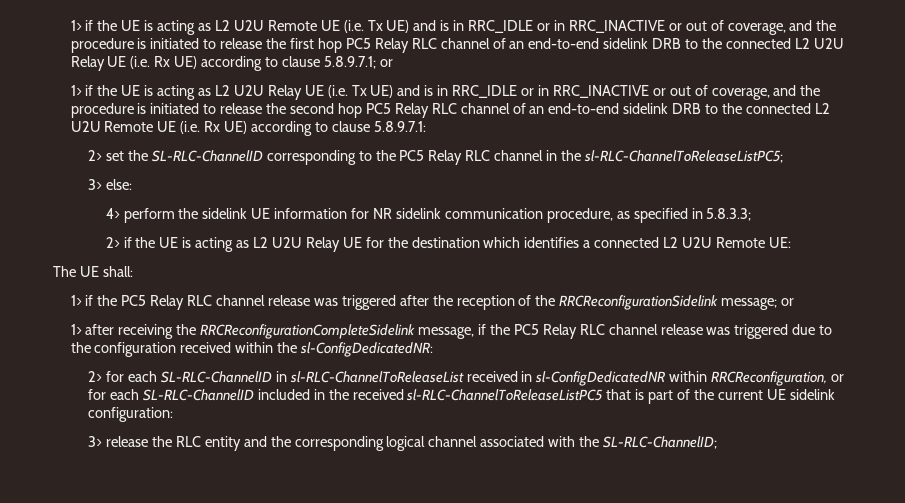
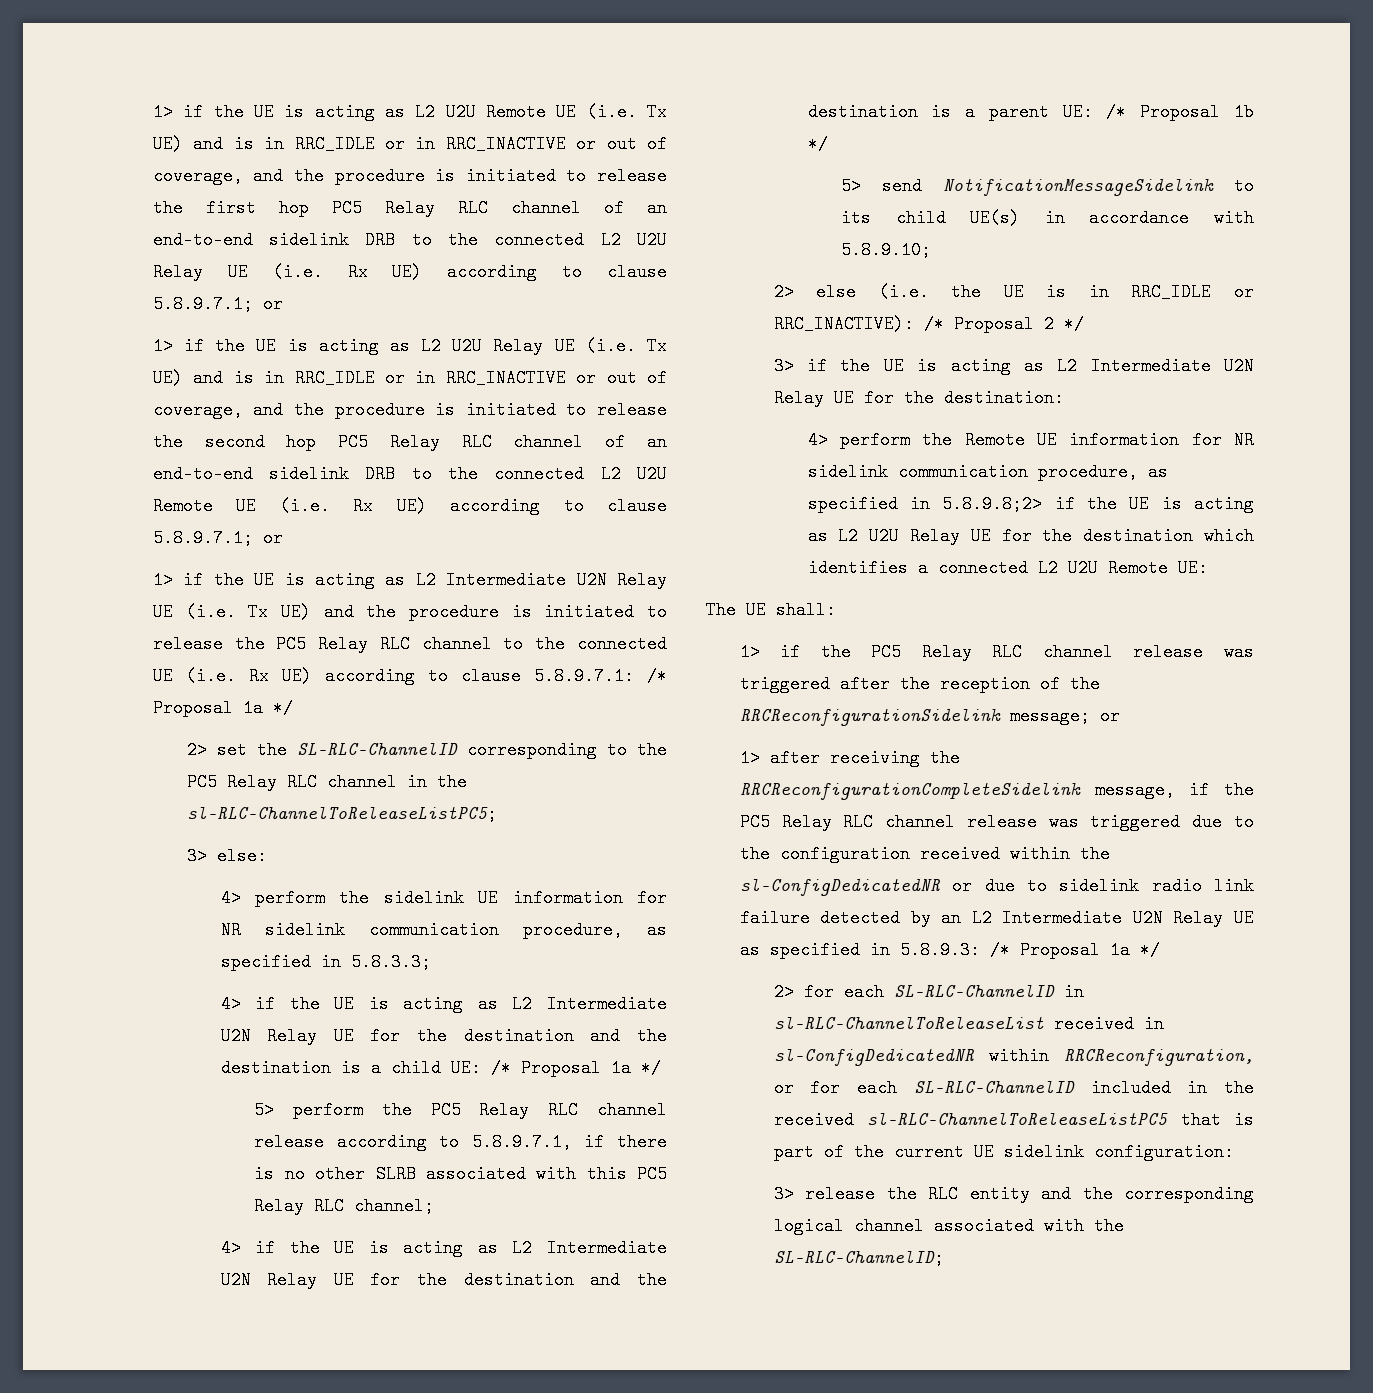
- 1> if the UE is acting as L2 U2U Relay UE (i.e. Tx UE) and is in RRC_IDLE or in RRC_INACTIVE or out of coverage, and the procedure is initiated to release the second hop PC5 Relay RLC channel of an end-to-end sidelink DRB to the connected L2 U2U Remote UE (i.e. Rx UE) according to clause 5.8.9.7.1:
+ 1> if the UE is acting as L2 U2U Relay UE (i.e. Tx UE) and is in RRC_IDLE or in RRC_INACTIVE or out of coverage, and the procedure is initiated to release the second hop PC5 Relay RLC channel of an end-to-end sidelink DRB to the connected L2 U2U Remote UE (i.e. Rx UE) according to clause 5.8.9.7.1; or
+ 1> if the UE is acting as L2 Intermediate U2N Relay UE (i.e. Tx UE) and the procedure is initiated to release the PC5 Relay RLC channel to the connected UE (i.e. Rx UE) according to clause 5.8.9.7.1: /* Proposal 1a */
- 2> if the UE is acting as L2 U2U Relay UE for the destination which identifies a connected L2 U2U Remote UE:
+ 4> if the UE is acting as L2 Intermediate U2N Relay UE for the destination and the destination is a child UE: /* Proposal 1a */
+ 5> perform the PC5 Relay RLC channel release according to 5.8.9.7.1, if there is no other SLRB associated with this PC5 Relay RLC channel;
+ 4> if the UE is acting as L2 Intermediate U2N Relay UE for the destination and the destination is a parent UE: /* Proposal 1b */
+ 5> send NotificationMessageSidelink to its child UE(s) in accordance with 5.8.9.10;
+ 2> else (i.e. the UE is in RRC_IDLE or RRC_INACTIVE): /* Proposal 2 */
+ 3> if the UE is acting as L2 Intermediate U2N Relay UE for the destination:
+ 4> perform the Remote UE information for NR sidelink communication procedure, as specified in 5.8.9.8;2> if the UE is acting as L2 U2U Relay UE for the destination which identifies a connected L2 U2U Remote UE:
- 1> after receiving the RRCReconfigurationCompleteSidelink message, if the PC5 Relay RLC channel release was triggered due to the configuration received within the sl-ConfigDedicatedNR:
+ 1> after receiving the RRCReconfigurationCompleteSidelink message, if the PC5 Relay RLC channel release was triggered due to the configuration received within the sl-ConfigDedicatedNR or due to sidelink radio link failure detected by an L2 Intermediate U2N Relay UE as specified in 5.8.9.3: /* Proposal 1a */

